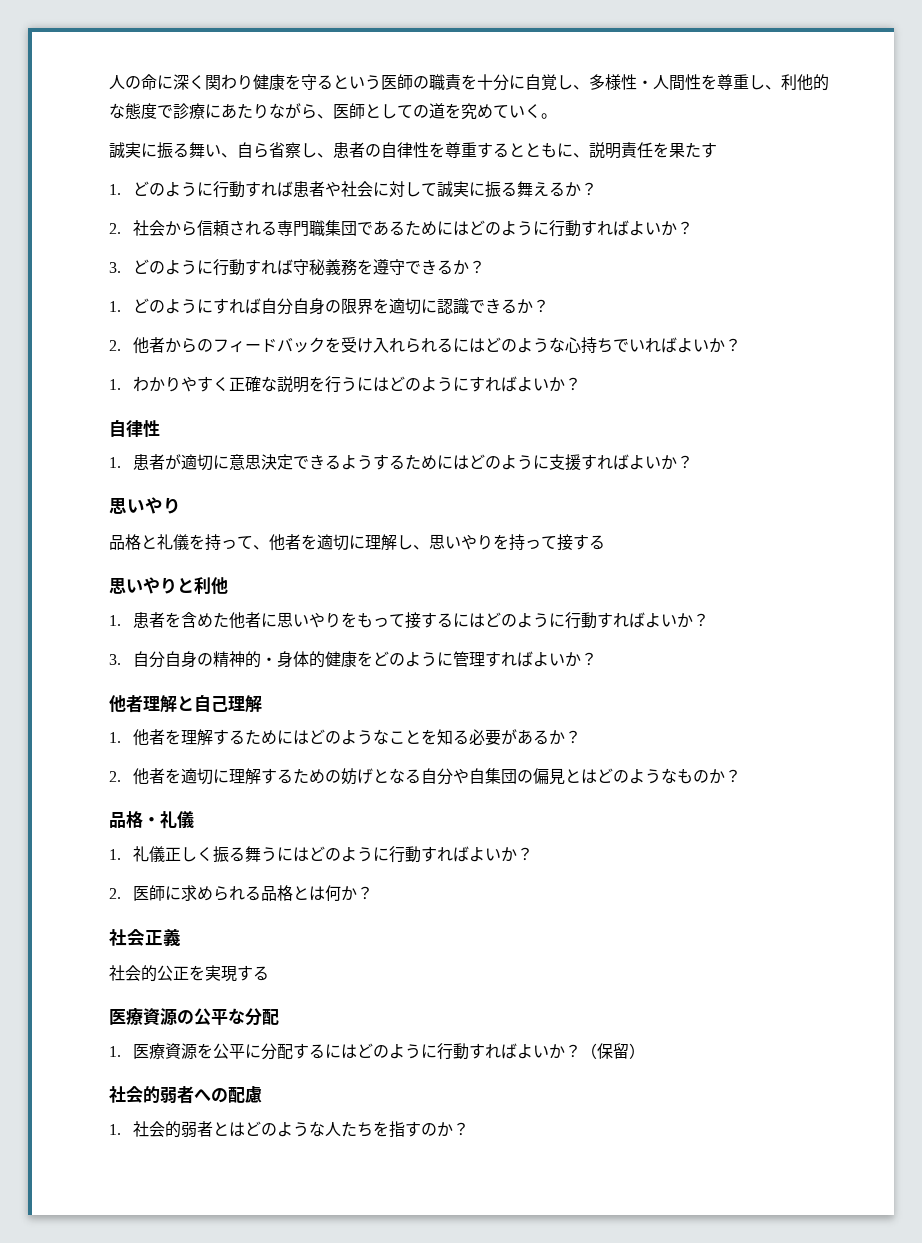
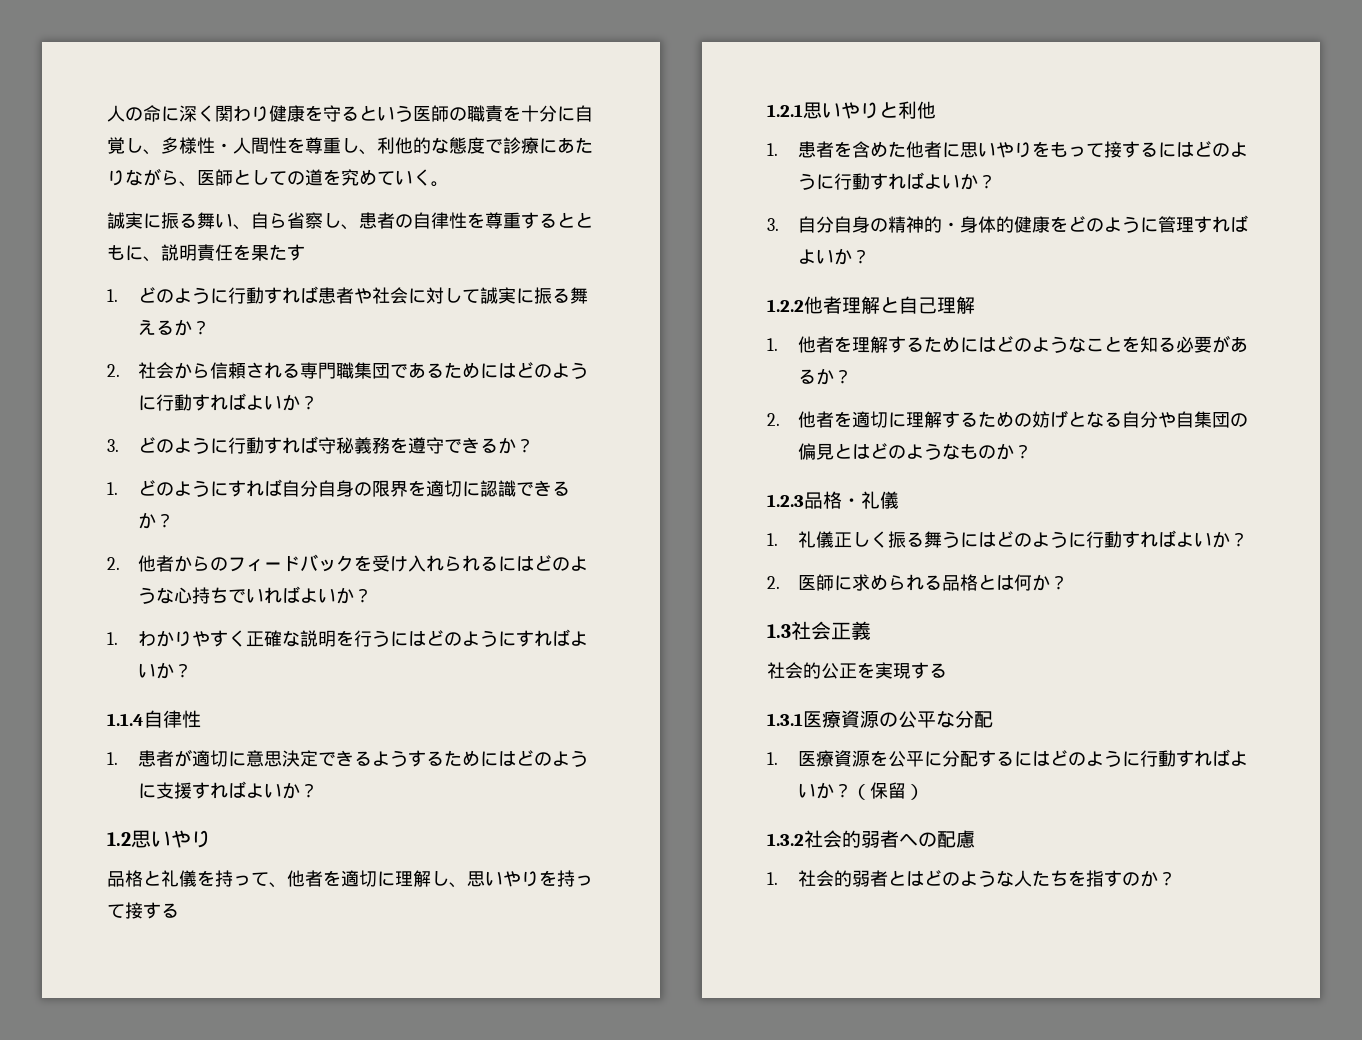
  1.わかりやすく正確な説明を行うにはどのようにすればよいか？
- 自律性
+ 1.1.4自律性
  1.患者が適切に意思決定できるようするためにはどのように支援すればよいか？
- 思いやり
+ 1.2思いやり
- 思いやりと利他
+ 1.2.1思いやりと利他
- 他者理解と自己理解
+ 1.2.2他者理解と自己理解
- 品格・礼儀
+ 1.2.3品格・礼儀
- 社会正義
+ 1.3社会正義
- 医療資源の公平な分配
+ 1.3.1医療資源の公平な分配
- 社会的弱者への配慮
+ 1.3.2社会的弱者への配慮

